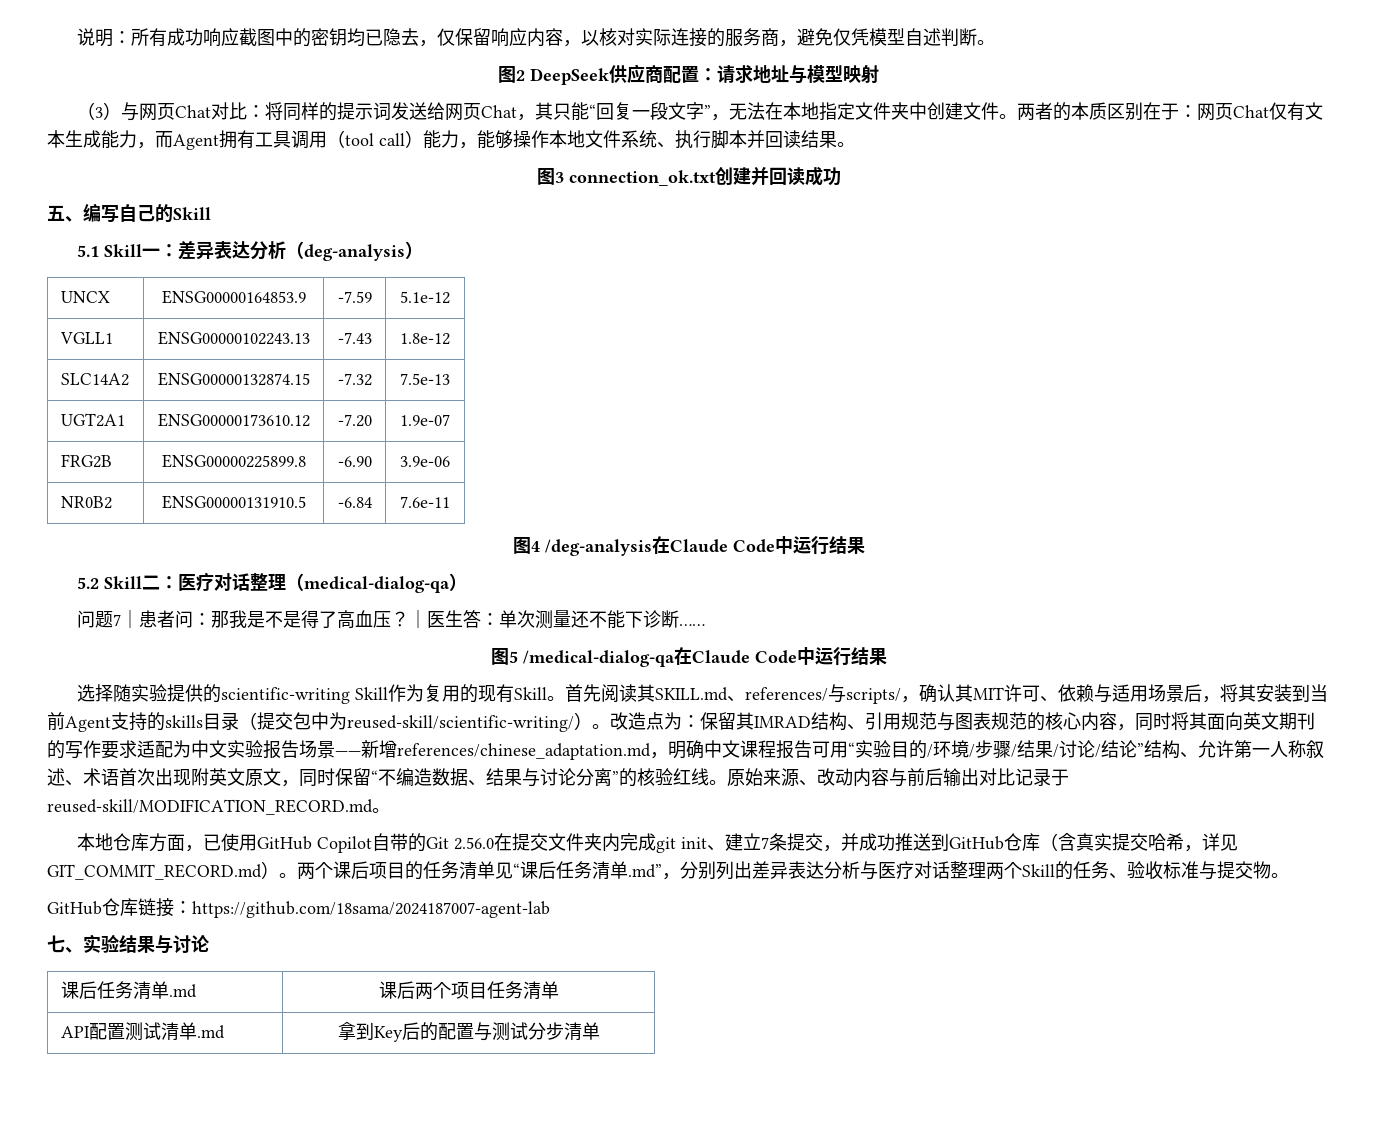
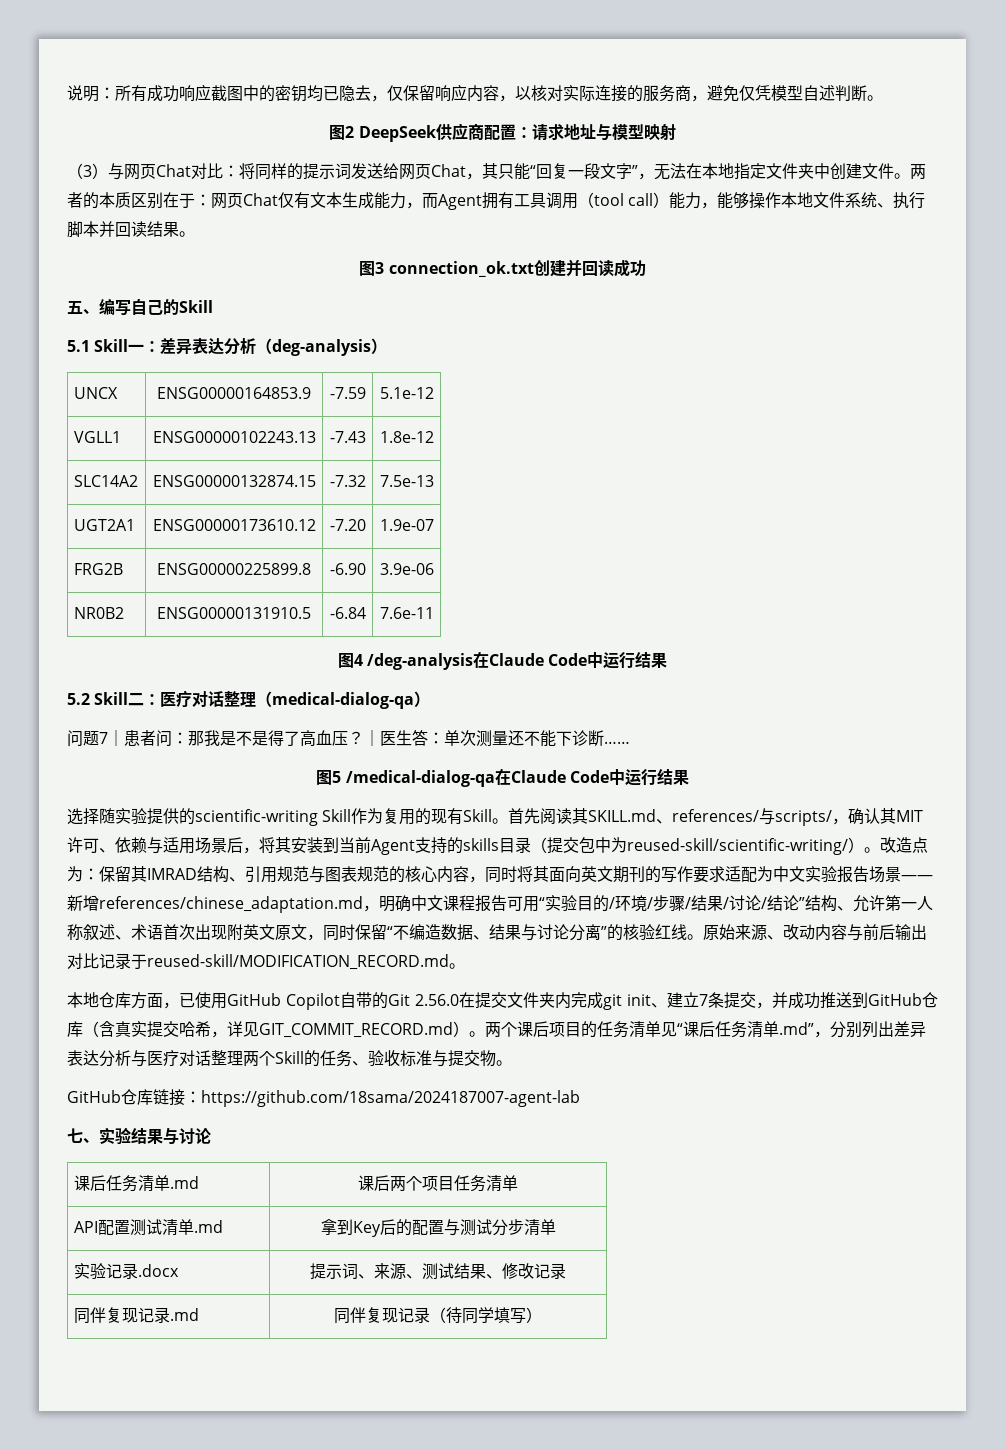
+ 实验记录.docx | 提示词、来源、测试结果、修改记录
+ 同伴复现记录.md | 同伴复现记录（待同学填写）

